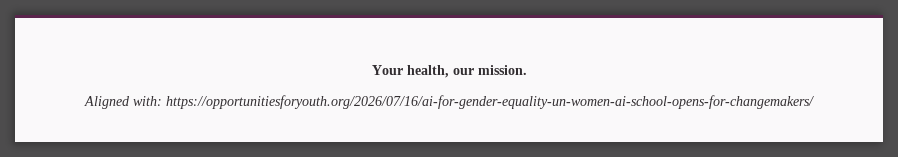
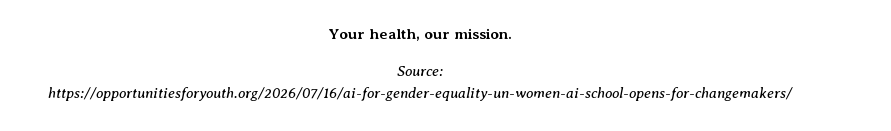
- Aligned with: https://opportunitiesforyouth.org/2026/07/16/ai-for-gender-equality-un-women-ai-school-opens-for-changemakers/
+ Source: https://opportunitiesforyouth.org/2026/07/16/ai-for-gender-equality-un-women-ai-school-opens-for-changemakers/

